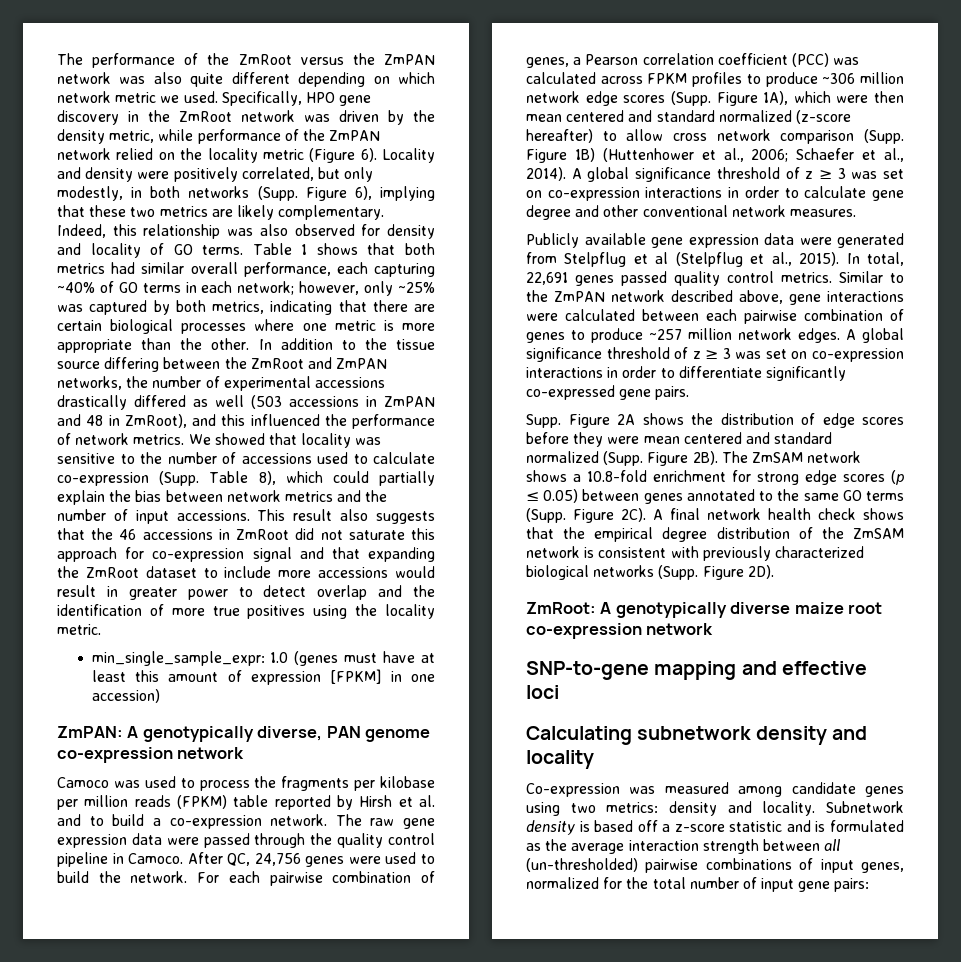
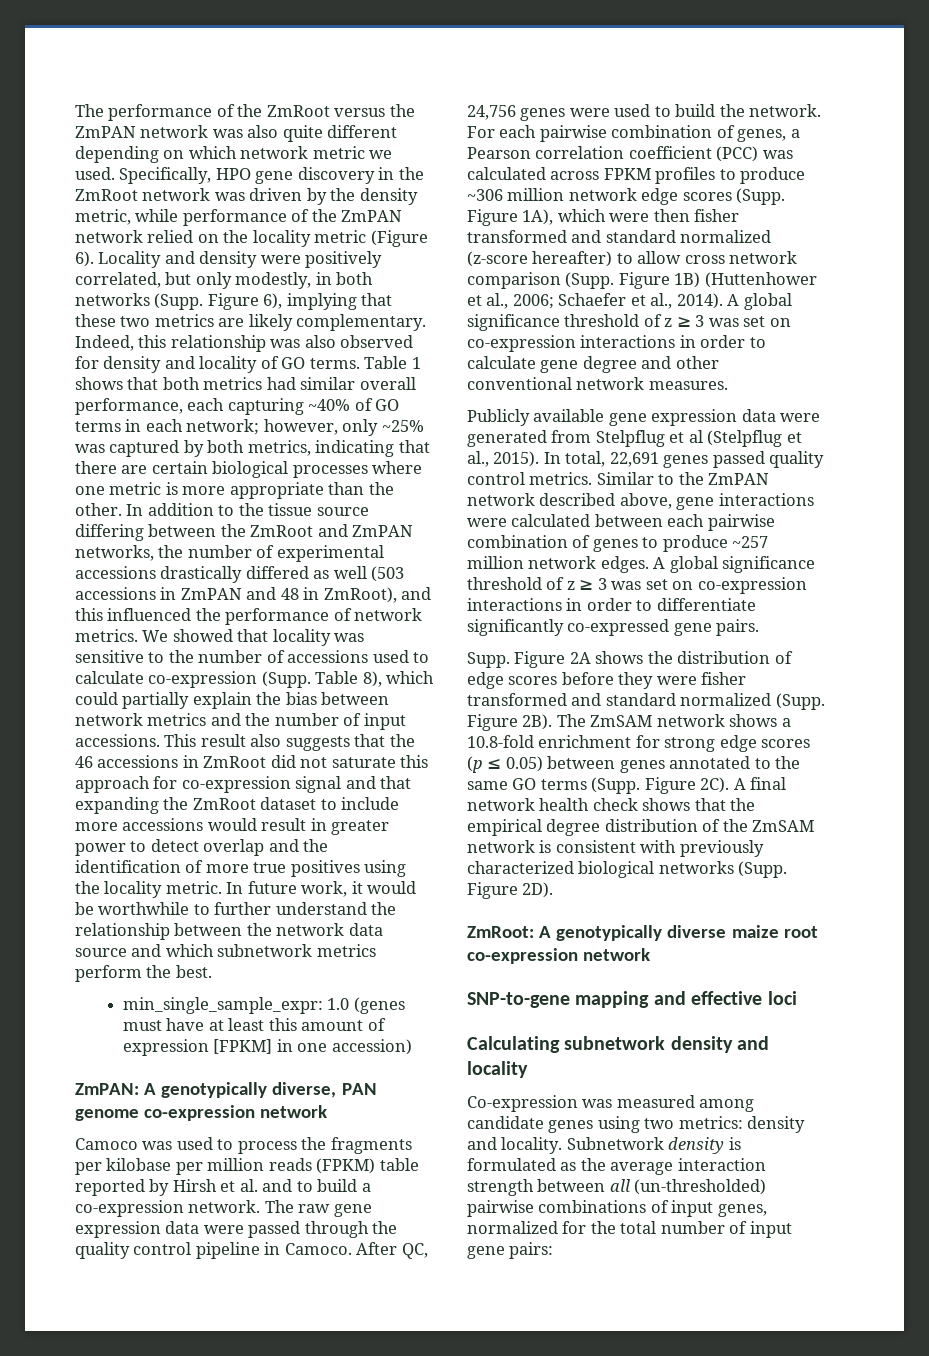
+ In future work, it would be worthwhile to further understand the relationship between the network data source and which subnetwork metrics perform the best.
- Figure 1A), which were then mean centered and standard normalized (z-score hereafter) to allow cross network comparison (Supp.
+ Figure 1A), which were then fisher transformed and standard normalized (z-score hereafter) to allow cross network comparison (Supp.
- Figure 2A shows the distribution of edge scores before they were mean centered and standard normalized (Supp.
+ Figure 2A shows the distribution of edge scores before they were fisher transformed and standard normalized (Supp.
- Subnetwork density is based off a z-score statistic and is formulated as the average interaction strength between all (un-thresholded) pairwise combinations of input genes, normalized for the total number of input gene pairs:
+ Subnetwork density is formulated as the average interaction strength between all (un-thresholded) pairwise combinations of input genes, normalized for the total number of input gene pairs:

